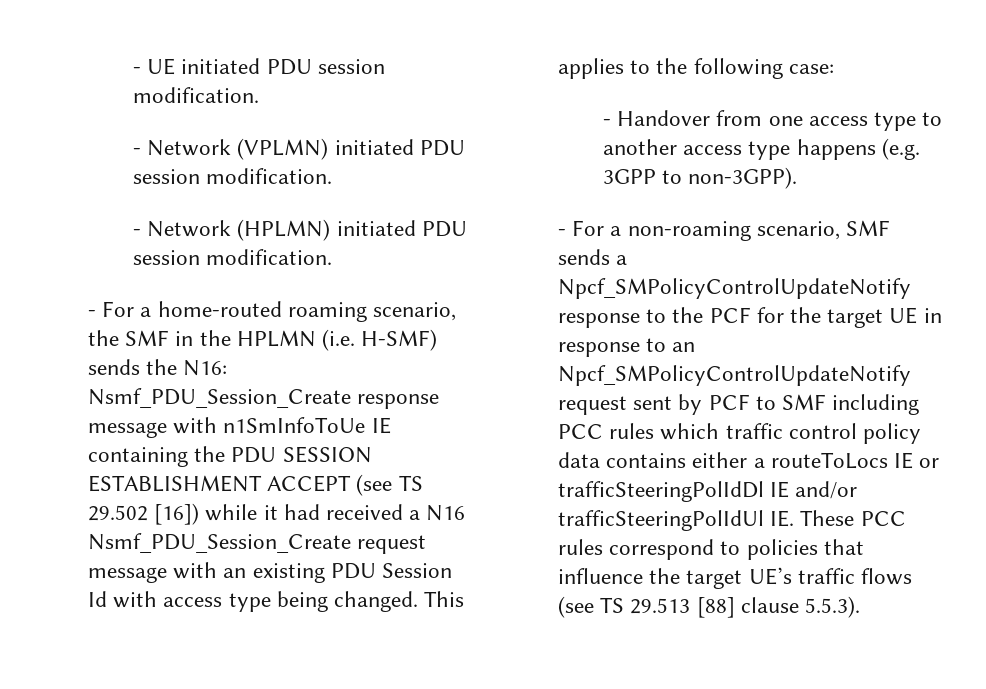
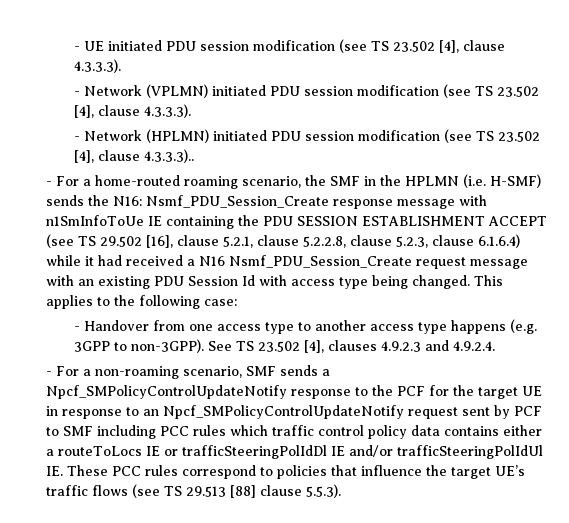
- - UE initiated PDU session modification.
+ - UE initiated PDU session modification (see TS 23.502 [4], clause 4.3.3.3).
- - Network (VPLMN) initiated PDU session modification.
+ - Network (VPLMN) initiated PDU session modification (see TS 23.502 [4], clause 4.3.3.3).
- - Network (HPLMN) initiated PDU session modification.
+ - Network (HPLMN) initiated PDU session modification (see TS 23.502 [4], clause 4.3.3.3)..
- - For a home-routed roaming scenario, the SMF in the HPLMN (i.e. H-SMF) sends the N16: Nsmf_PDU_Session_Create response message with n1SmInfoToUe IE containing the PDU SESSION ESTABLISHMENT ACCEPT (see TS 29.502 [16]) while it had received a N16 Nsmf_PDU_Session_Create request message with an existing PDU Session Id with access type being changed.
+ - For a home-routed roaming scenario, the SMF in the HPLMN (i.e. H-SMF) sends the N16: Nsmf_PDU_Session_Create response message with n1SmInfoToUe IE containing the PDU SESSION ESTABLISHMENT ACCEPT (see TS 29.502 [16], clause 5.2.1, clause 5.2.2.8, clause 5.2.3, clause 6.1.6.4) while it had received a N16 Nsmf_PDU_Session_Create request message with an existing PDU Session Id with access type being changed.
+ See TS 23.502 [4], clauses 4.9.2.3 and 4.9.2.4.

